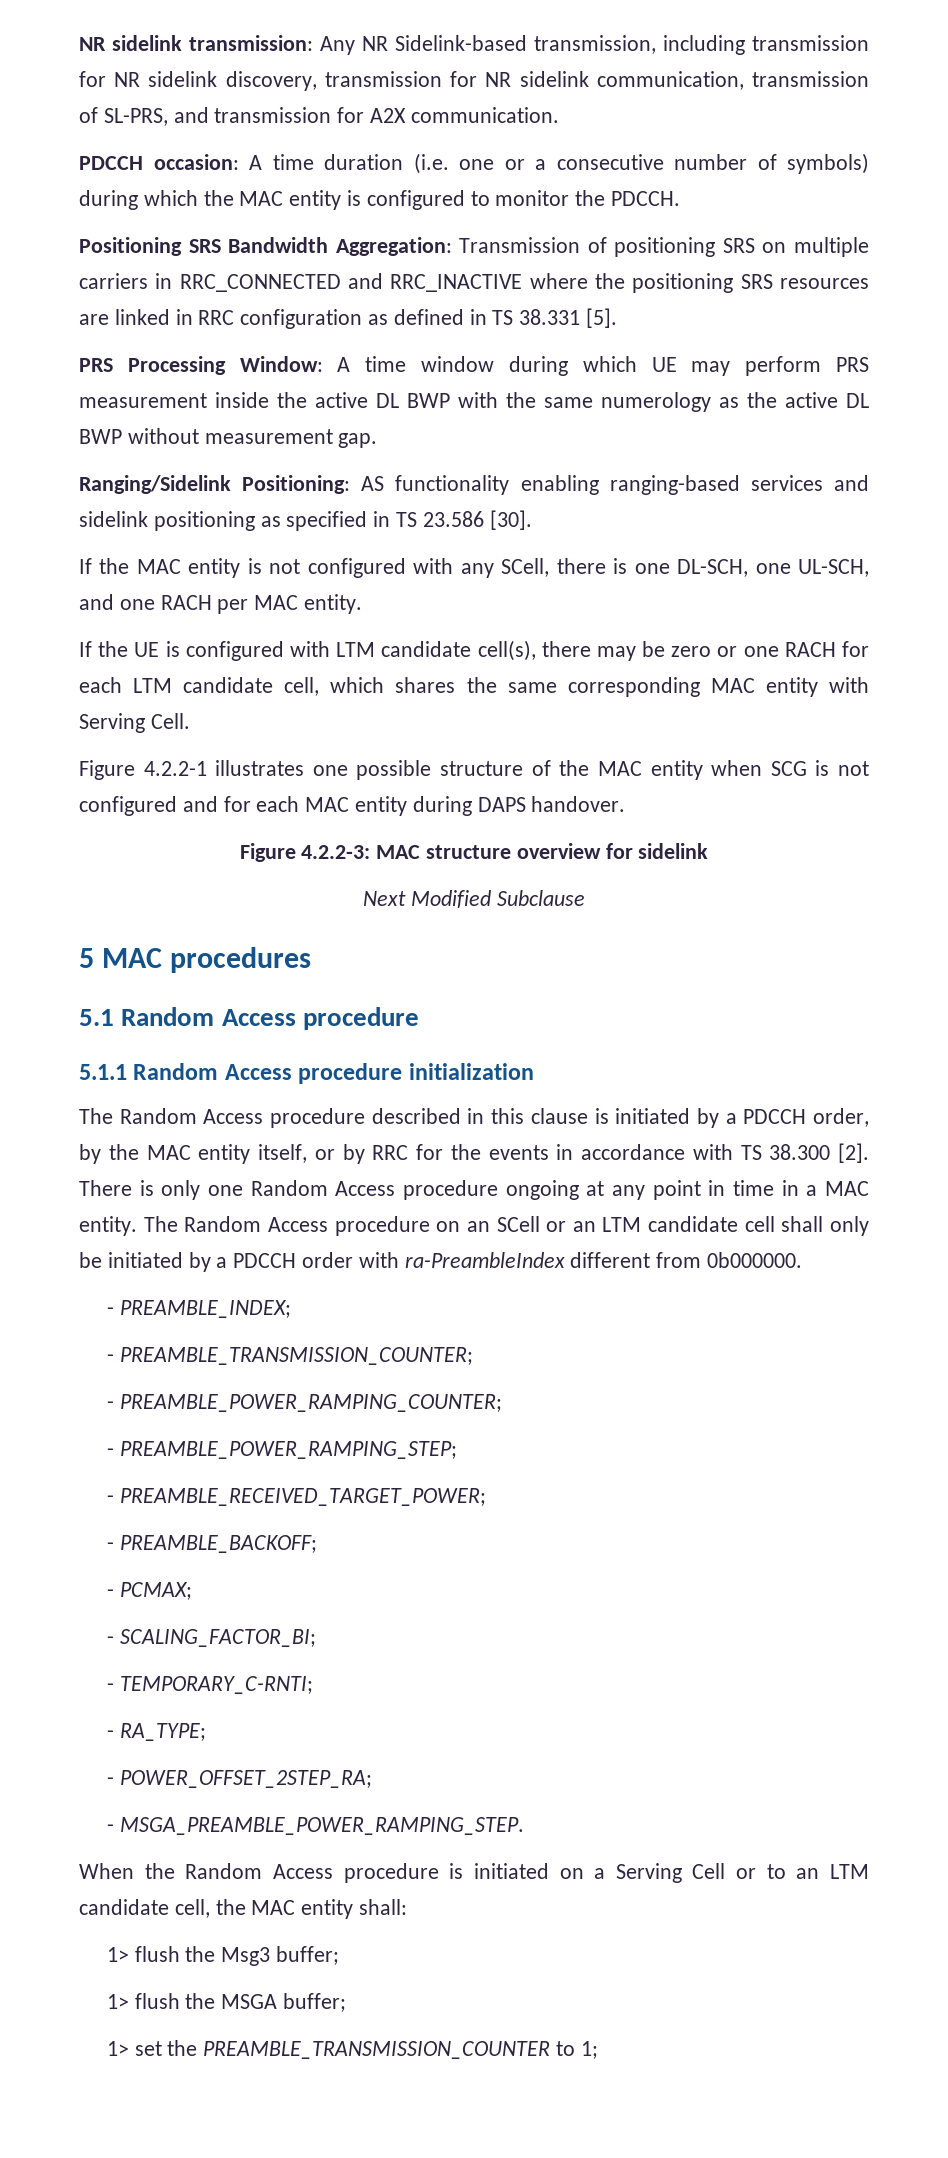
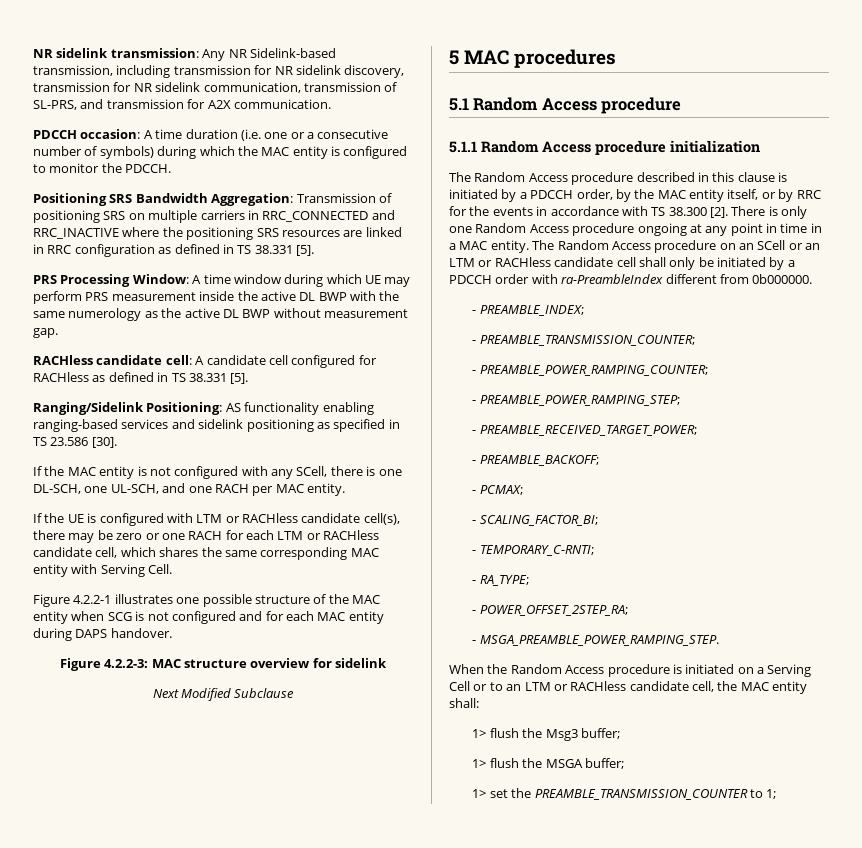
+ RACHless candidate cell: A candidate cell configured for RACHless as defined in TS 38.331 [5].
- If the UE is configured with LTM candidate cell(s), there may be zero or one RACH for each LTM candidate cell, which shares the same corresponding MAC entity with Serving Cell.
+ If the UE is configured with LTM or RACHless candidate cell(s), there may be zero or one RACH for each LTM or RACHless candidate cell, which shares the same corresponding MAC entity with Serving Cell.
- The Random Access procedure on an SCell or an LTM candidate cell shall only be initiated by a PDCCH order with ra-PreambleIndex different from 0b000000.
+ The Random Access procedure on an SCell or an LTM or RACHless candidate cell shall only be initiated by a PDCCH order with ra-PreambleIndex different from 0b000000.
- When the Random Access procedure is initiated on a Serving Cell or to an LTM candidate cell, the MAC entity shall:
+ When the Random Access procedure is initiated on a Serving Cell or to an LTM or RACHless candidate cell, the MAC entity shall:

